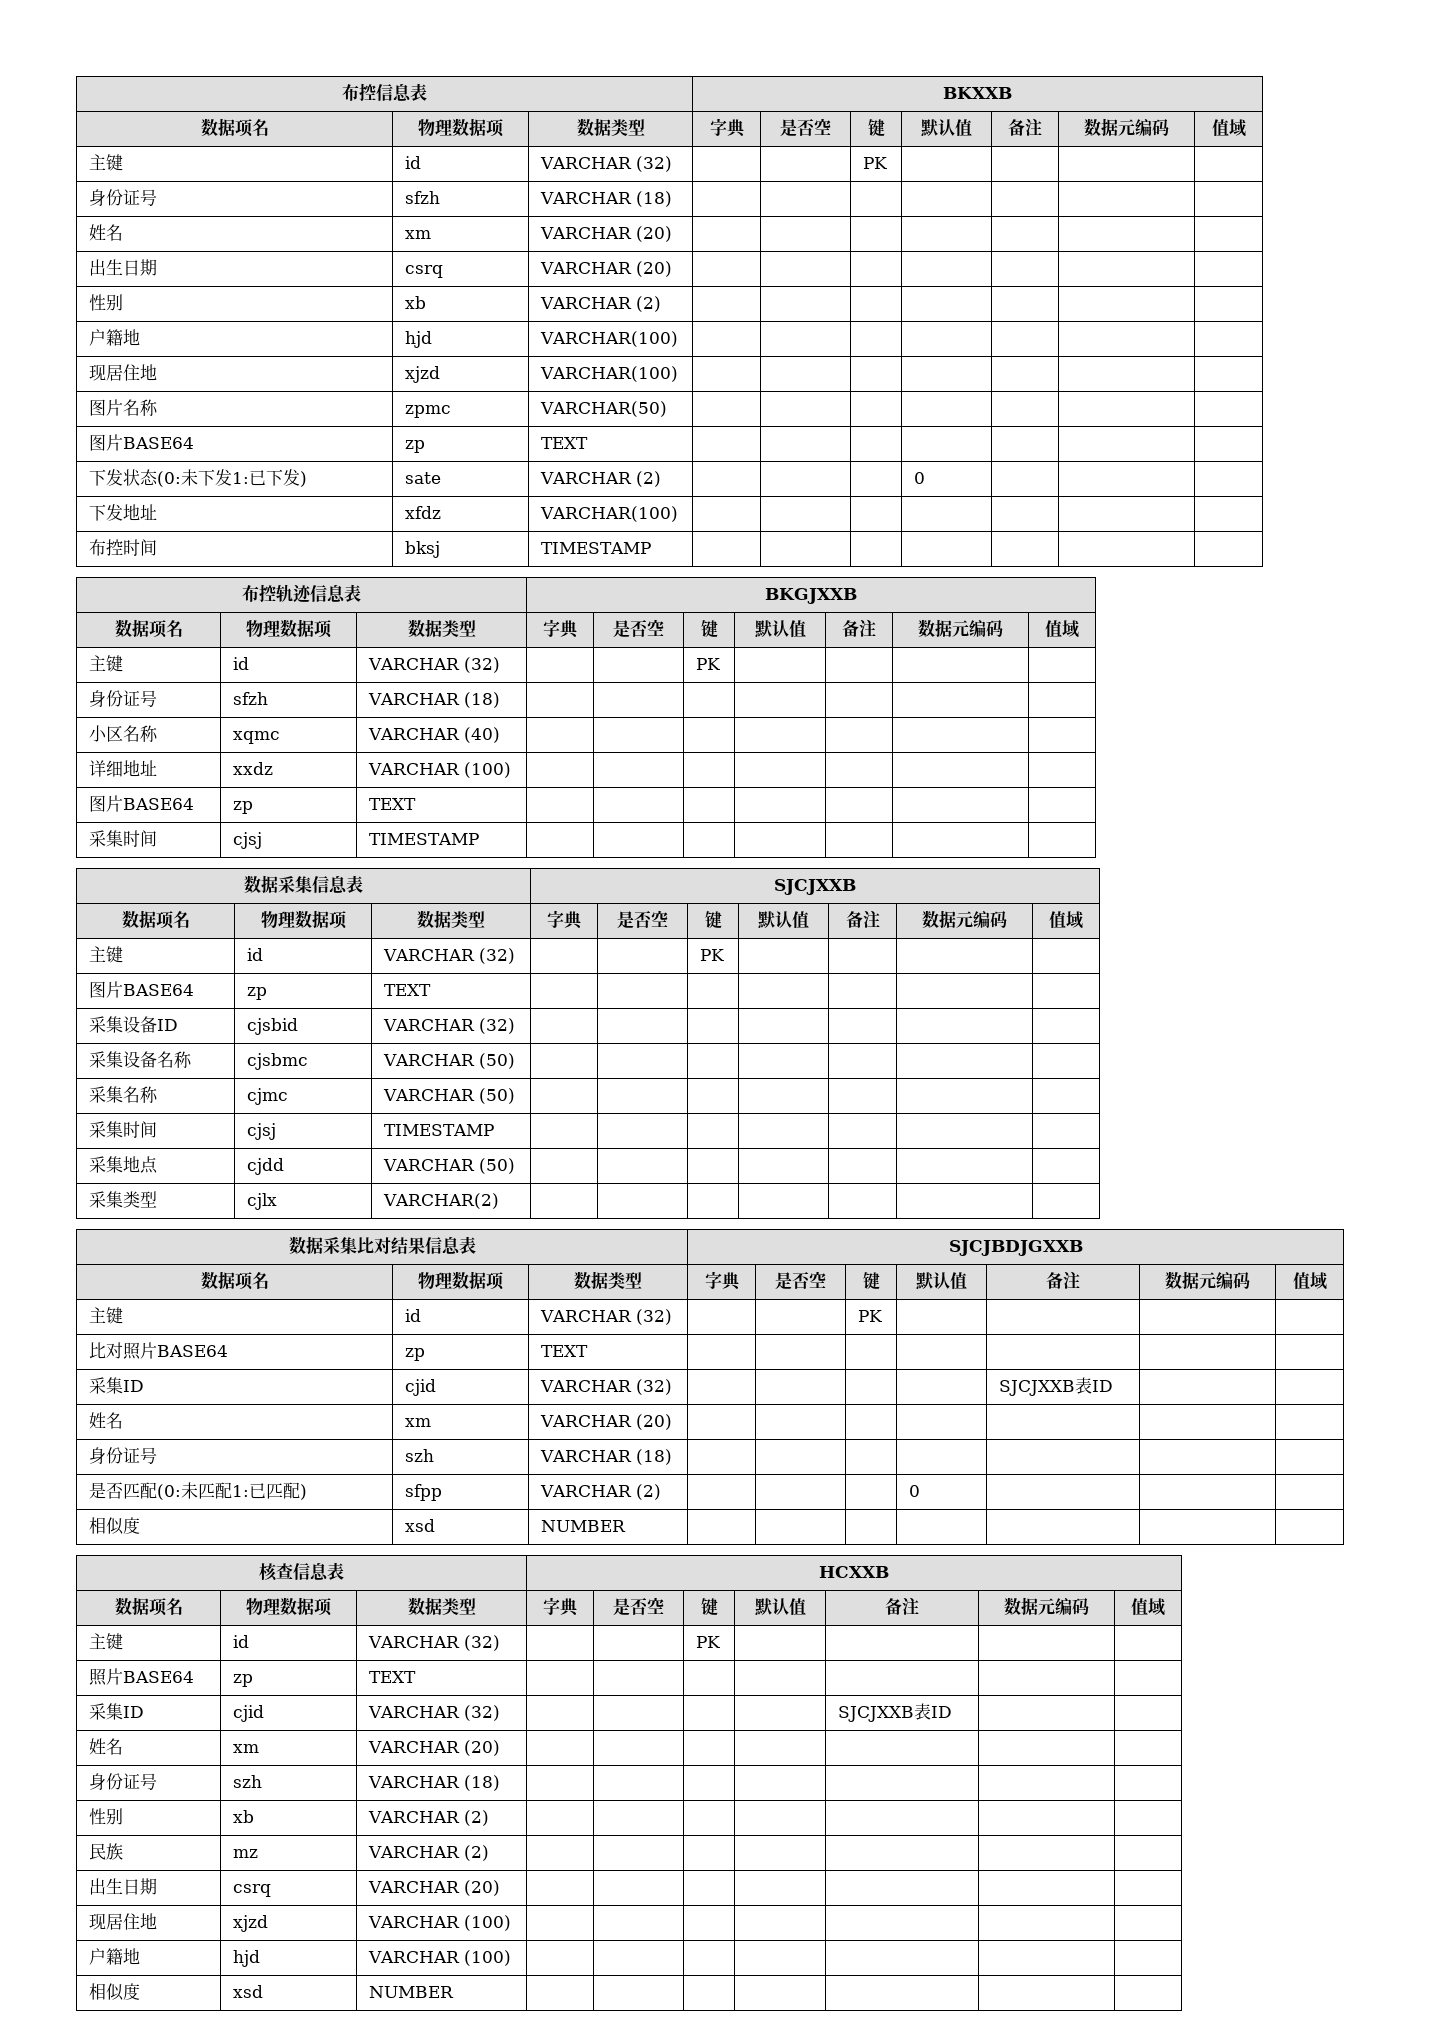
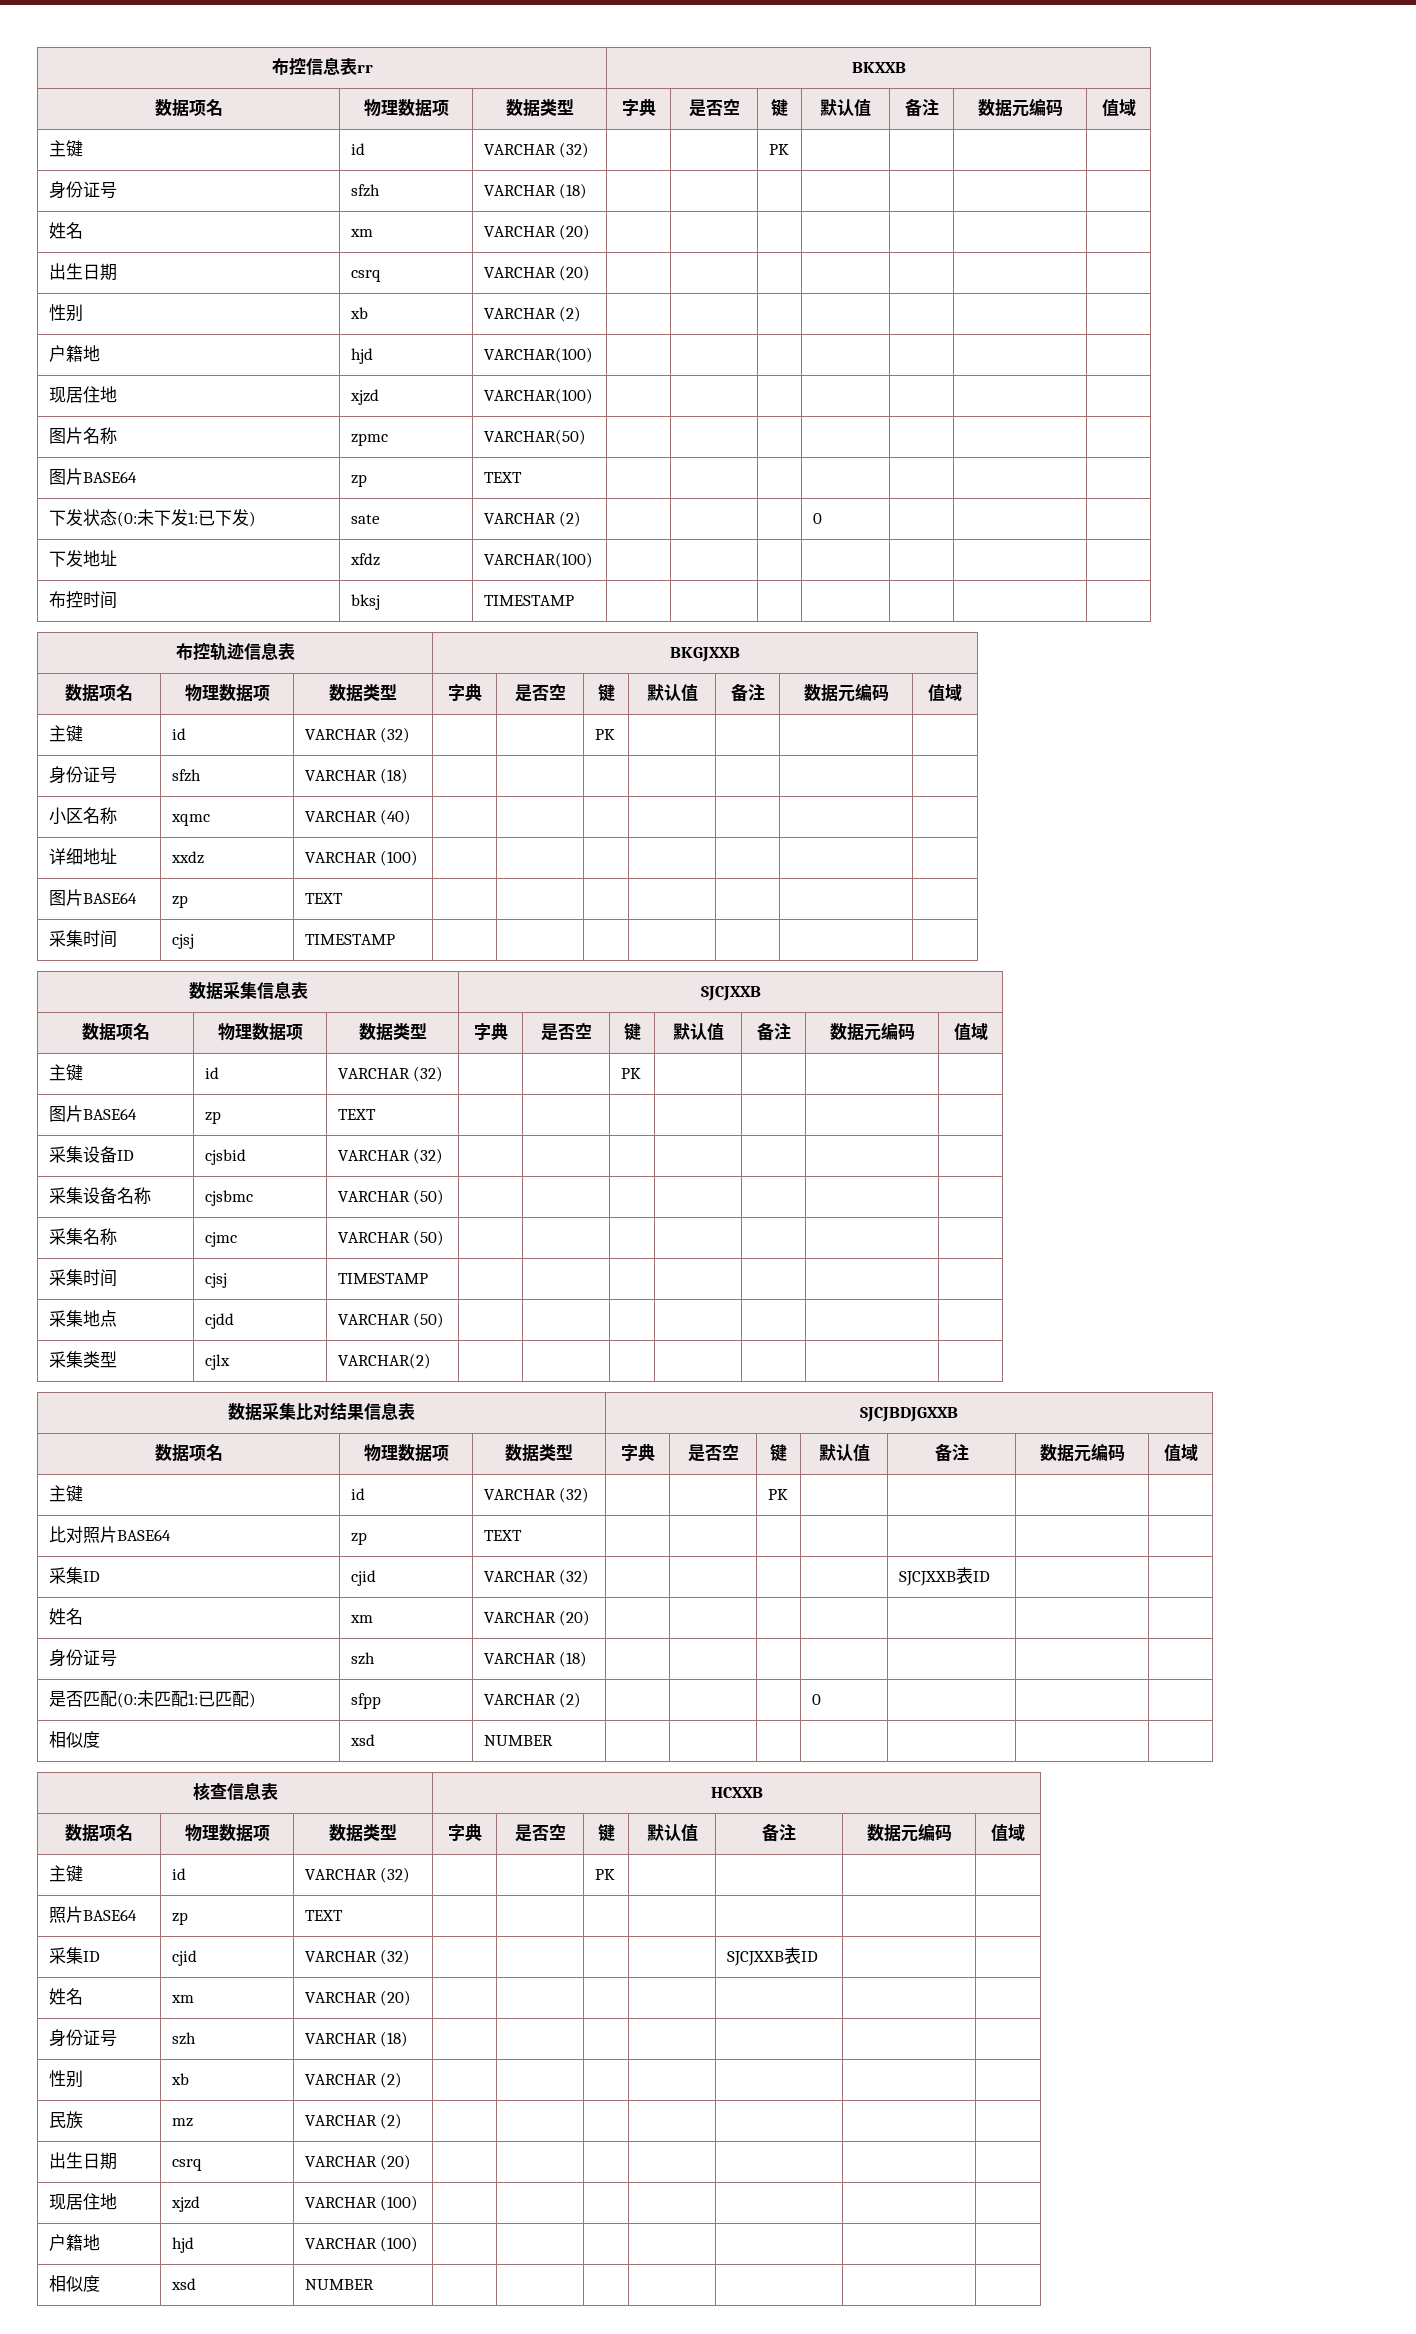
- 布控信息表 | BKXXB
+ 布控信息表rr | BKXXB

